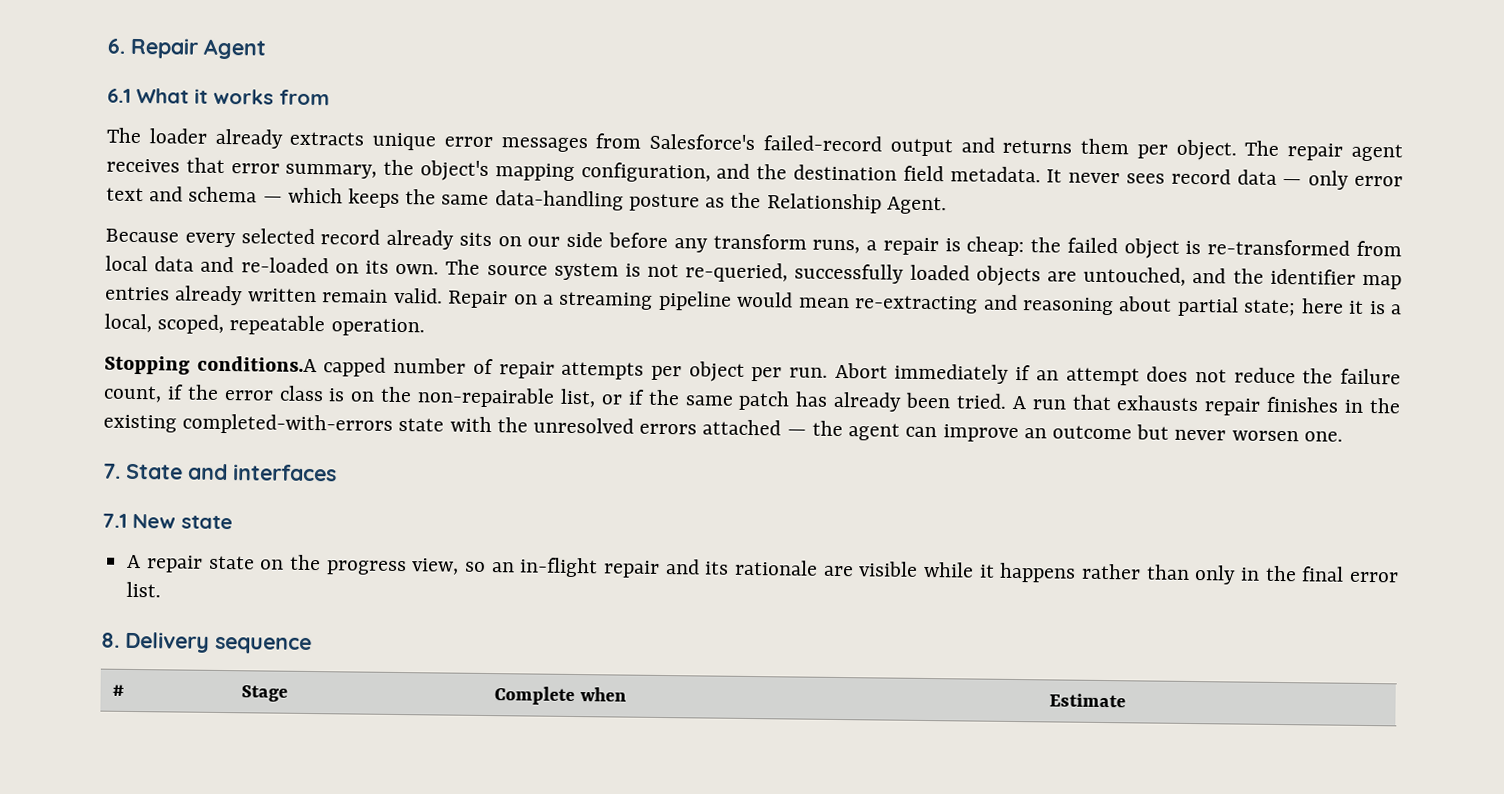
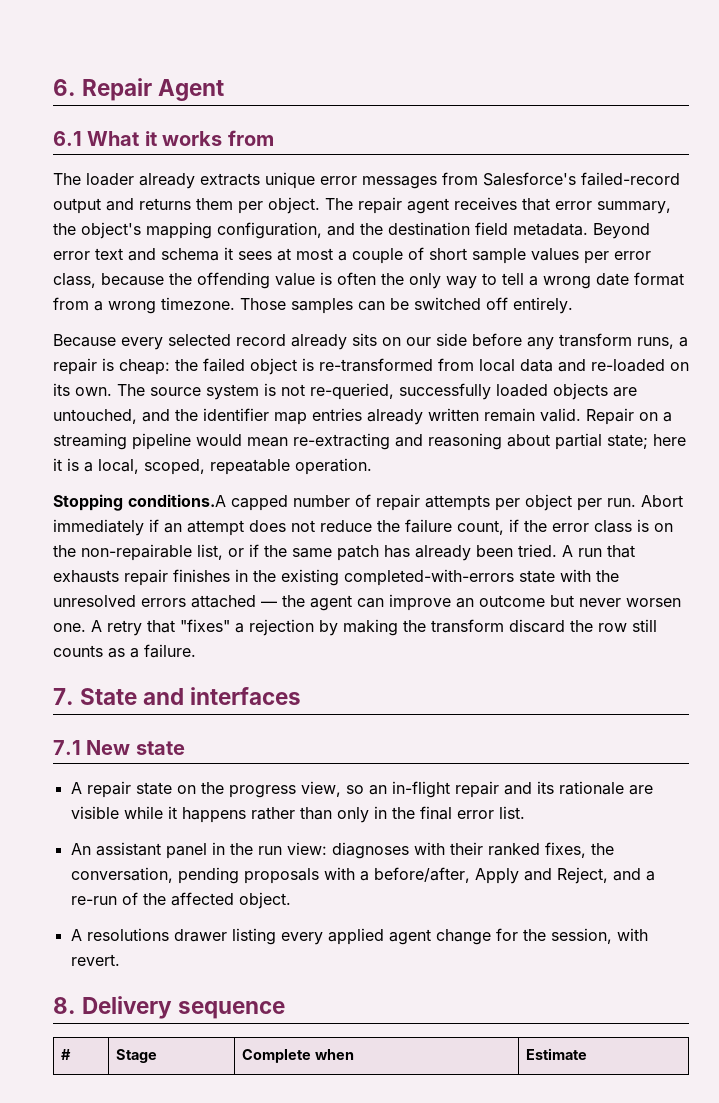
- It never sees record data — only error text and schema — which keeps the same data-handling posture as the Relationship Agent.
+ Beyond error text and schema it sees at most a couple of short sample values per error class, because the offending value is often the only way to tell a wrong date format from a wrong timezone. Those samples can be switched off entirely.
+ A retry that "fixes" a rejection by making the transform discard the row still counts as a failure.
+ An assistant panel in the run view: diagnoses with their ranked fixes, the conversation, pending proposals with a before/after, Apply and Reject, and a re-run of the affected object.
+ A resolutions drawer listing every applied agent change for the session, with revert.

